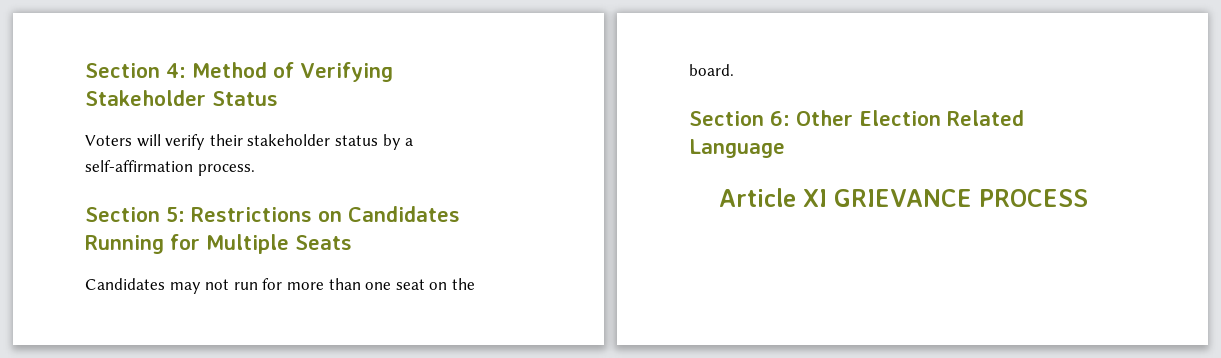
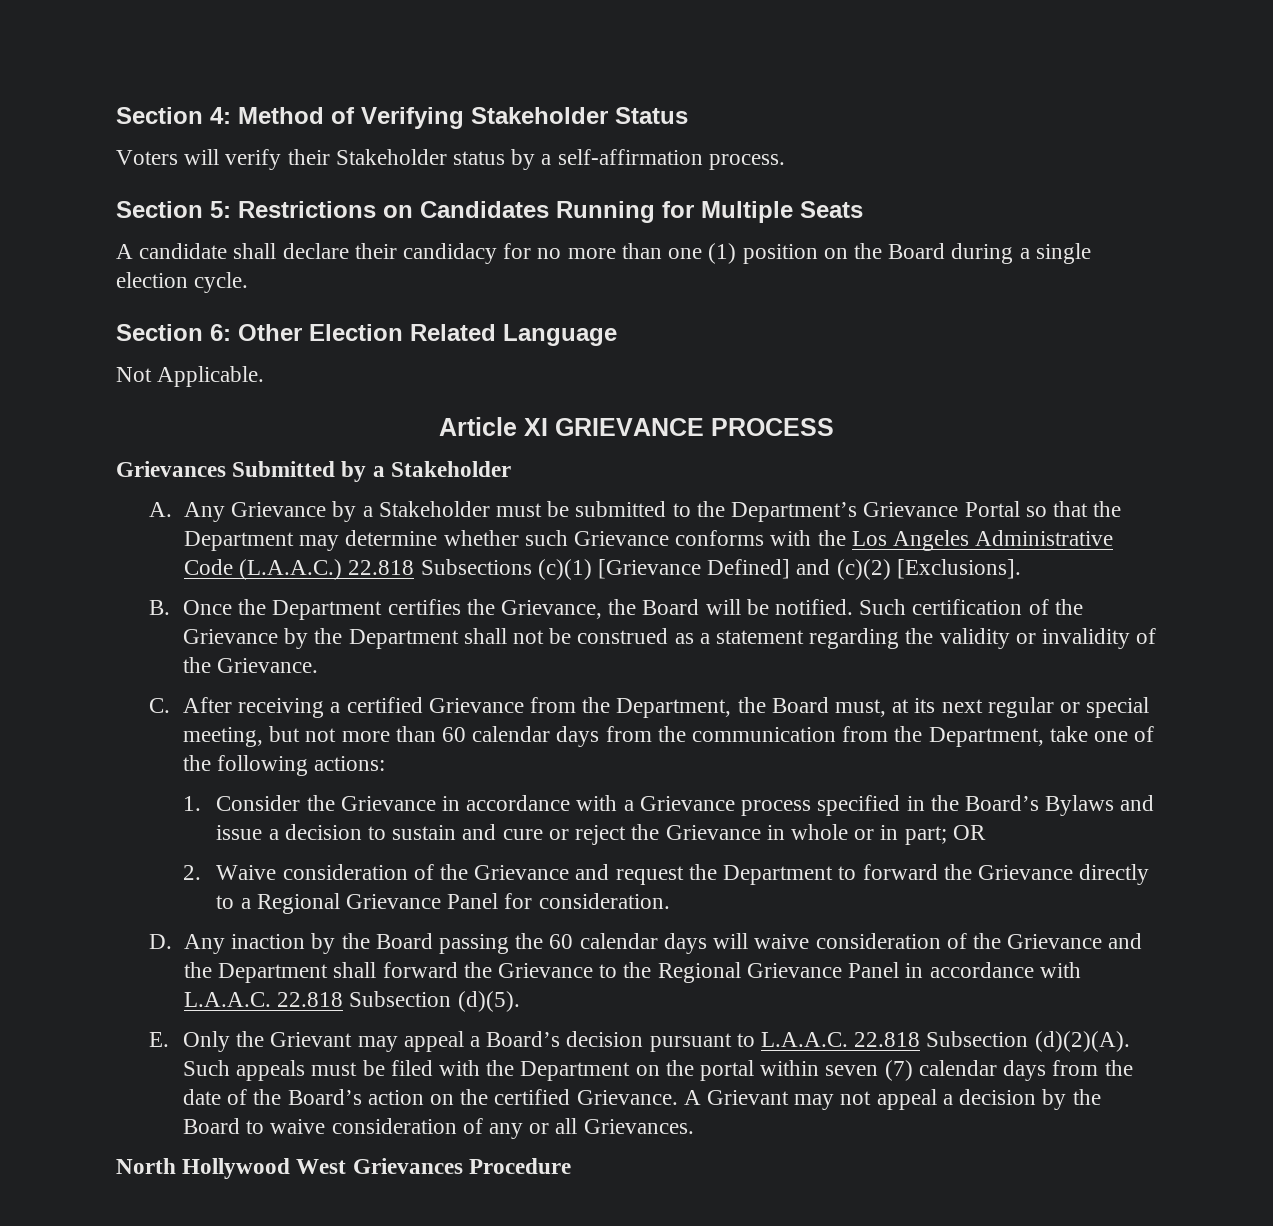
- Voters will verify their stakeholder status by a self-affirmation process.
+ Voters will verify their Stakeholder status by a self-affirmation process.
- Candidates may not run for more than one seat on the board.
+ A candidate shall declare their candidacy for no more than one (1) position on the Board during a single election cycle.
+ Not Applicable.
+ Grievances Submitted by a Stakeholder
+ A. Any Grievance by a Stakeholder must be submitted to the Department’s Grievance Portal so that the Department may determine whether such Grievance conforms with the Los Angeles Administrative Code (L.A.A.C.) 22.818 Subsections (c)(1) [Grievance Defined] and (c)(2) [Exclusions].
+ B. Once the Department certifies the Grievance, the Board will be notified. Such certification of the Grievance by the Department shall not be construed as a statement regarding the validity or invalidity of the Grievance.
+ C. After receiving a certified Grievance from the Department, the Board must, at its next regular or special meeting, but not more than 60 calendar days from the communication from the Department, take one of the following actions:
+ 1. Consider the Grievance in accordance with a Grievance process specified in the Board’s Bylaws and issue a decision to sustain and cure or reject the Grievance in whole or in part; OR
+ 2. Waive consideration of the Grievance and request the Department to forward the Grievance directly to a Regional Grievance Panel for consideration.
+ D. Any inaction by the Board passing the 60 calendar days will waive consideration of the Grievance and the Department shall forward the Grievance to the Regional Grievance Panel in accordance with L.A.A.C. 22.818 Subsection (d)(5).
+ E. Only the Grievant may appeal a Board’s decision pursuant to L.A.A.C. 22.818 Subsection (d)(2)(A). Such appeals must be filed with the Department on the portal within seven (7) calendar days from the date of the Board’s action on the certified Grievance. A Grievant may not appeal a decision by the Board to waive consideration of any or all Grievances.
+ North Hollywood West Grievances Procedure

